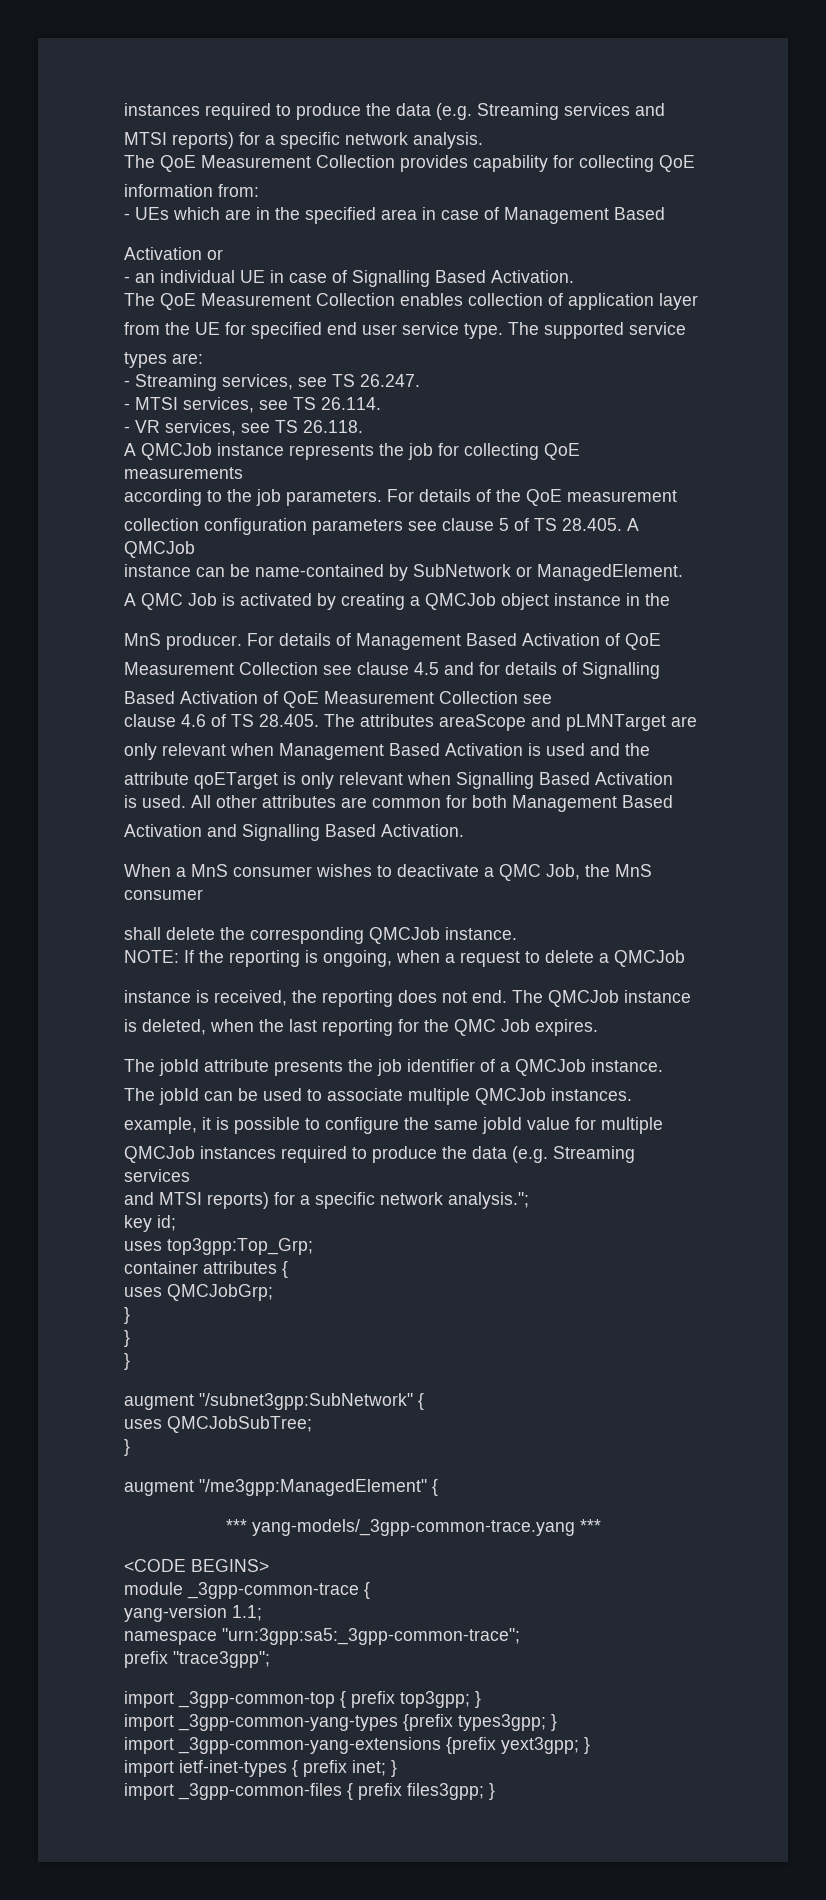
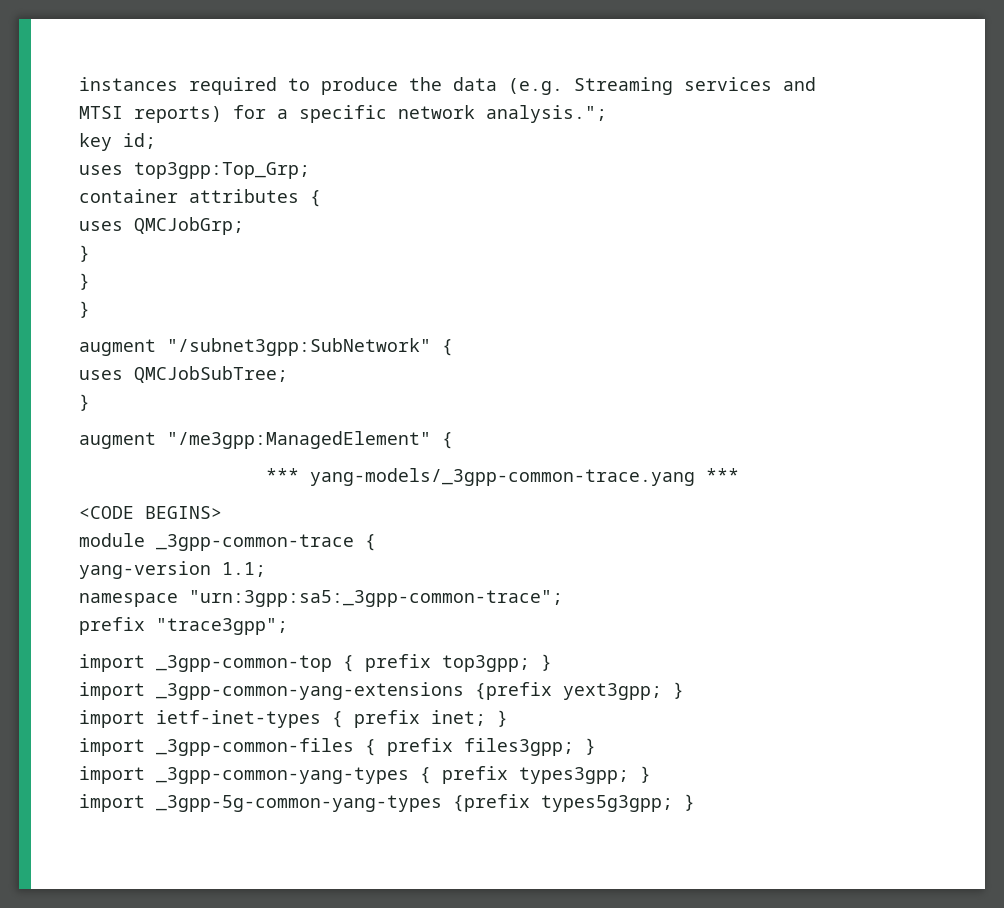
- MTSI reports) for a specific network analysis.
- The QoE Measurement Collection provides capability for collecting QoE
- information from:
- - UEs which are in the specified area in case of Management Based
- Activation or
- - an individual UE in case of Signalling Based Activation.
- The QoE Measurement Collection enables collection of application layer
- from the UE for specified end user service type. The supported service
- types are:
- - Streaming services, see TS 26.247.
- - MTSI services, see TS 26.114.
- - VR services, see TS 26.118.
- A QMCJob instance represents the job for collecting QoE measurements
- according to the job parameters. For details of the QoE measurement
- collection configuration parameters see clause 5 of TS 28.405. A QMCJob
- instance can be name-contained by SubNetwork or ManagedElement.
- A QMC Job is activated by creating a QMCJob object instance in the
- MnS producer. For details of Management Based Activation of QoE
- Measurement Collection see clause 4.5 and for details of Signalling
- Based Activation of QoE Measurement Collection see
- clause 4.6 of TS 28.405. The attributes areaScope and pLMNTarget are
- only relevant when Management Based Activation is used and the
- attribute qoETarget is only relevant when Signalling Based Activation
- is used. All other attributes are common for both Management Based
- Activation and Signalling Based Activation.
- When a MnS consumer wishes to deactivate a QMC Job, the MnS consumer
- shall delete the corresponding QMCJob instance.
- NOTE: If the reporting is ongoing, when a request to delete a QMCJob
- instance is received, the reporting does not end. The QMCJob instance
- is deleted, when the last reporting for the QMC Job expires.
- The jobId attribute presents the job identifier of a QMCJob instance.
- The jobId can be used to associate multiple QMCJob instances.
- example, it is possible to configure the same jobId value for multiple
- QMCJob instances required to produce the data (e.g. Streaming services
- and MTSI reports) for a specific network analysis.";
+ MTSI reports) for a specific network analysis.";
- import _3gpp-common-yang-types {prefix types3gpp; }
+ import _3gpp-common-yang-types { prefix types3gpp; }
+ import _3gpp-5g-common-yang-types {prefix types5g3gpp; }

